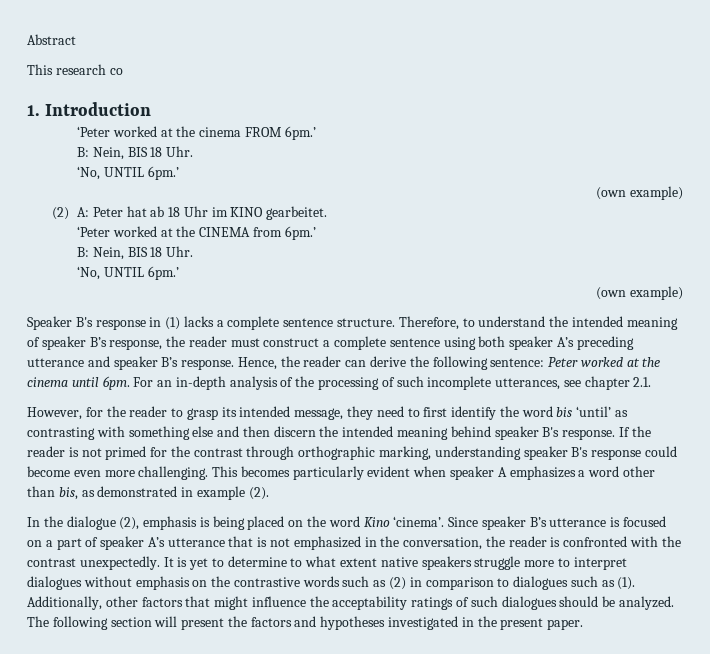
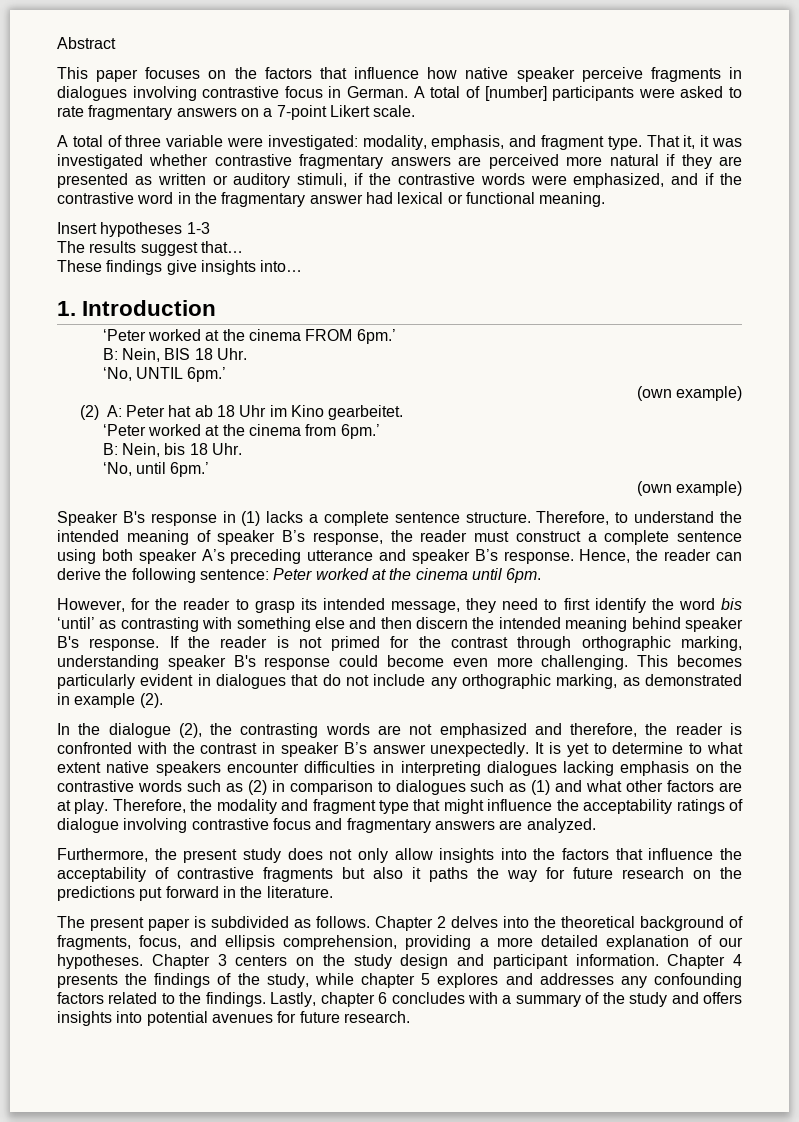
- This research co
+ This paper focuses on the factors that influence how native speaker perceive fragments in dialogues involving contrastive focus in German. A total of [number] participants were asked to rate fragmentary answers on a 7-point Likert scale.
+ A total of three variable were investigated: modality, emphasis, and fragment type. That it, it was investigated whether contrastive fragmentary answers are perceived more natural if they are presented as written or auditory stimuli, if the contrastive words were emphasized, and if the contrastive word in the fragmentary answer had lexical or functional meaning.
+ Insert hypotheses 1-3
+ The results suggest that…
+ These findings give insights into…
- (2) A: Peter hat ab 18 Uhr im KINO gearbeitet.
+ (2) A: Peter hat ab 18 Uhr im Kino gearbeitet.
- ‘Peter worked at the CINEMA from 6pm.’
- B: Nein, BIS 18 Uhr.
- ‘No, UNTIL 6pm.’
+ ‘Peter worked at the cinema from 6pm.’
+ B: Nein, bis 18 Uhr.
+ ‘No, until 6pm.’
- For an in-depth analysis of the processing of such incomplete utterances, see chapter 2.1.
- This becomes particularly evident when speaker A emphasizes a word other than bis, as demonstrated in example (2).
+ This becomes particularly evident in dialogues that do not include any orthographic marking, as demonstrated in example (2).
- In the dialogue (2), emphasis is being placed on the word Kino ‘cinema’. Since speaker B’s utterance is focused on a part of speaker A’s utterance that is not emphasized in the conversation, the reader is confronted with the contrast unexpectedly.
+ In the dialogue (2), the contrasting words are not emphasized and therefore, the reader is confronted with the contrast in speaker B’s answer unexpectedly.
- It is yet to determine to what extent native speakers struggle more to interpret dialogues without emphasis on the contrastive words such as (2) in comparison to dialogues such as (1). Additionally, other factors that might influence the acceptability ratings of such dialogues should be analyzed. The following section will present the factors and hypotheses investigated in the present paper.
+ It is yet to determine to what extent native speakers encounter difficulties in interpreting dialogues lacking emphasis on the contrastive words such as (2) in comparison to dialogues such as (1) and what other factors are at play. Therefore, the modality and fragment type that might influence the acceptability ratings of dialogue involving contrastive focus and fragmentary answers are analyzed.
+ Furthermore, the present study does not only allow insights into the factors that influence the acceptability of contrastive fragments but also it paths the way for future research on the predictions put forward in the literature.
+ The present paper is subdivided as follows. Chapter 2 delves into the theoretical background of fragments, focus, and ellipsis comprehension, providing a more detailed explanation of our hypotheses. Chapter 3 centers on the study design and participant information. Chapter 4 presents the findings of the study, while chapter 5 explores and addresses any confounding factors related to the findings. Lastly, chapter 6 concludes with a summary of the study and offers insights into potential avenues for future research.

